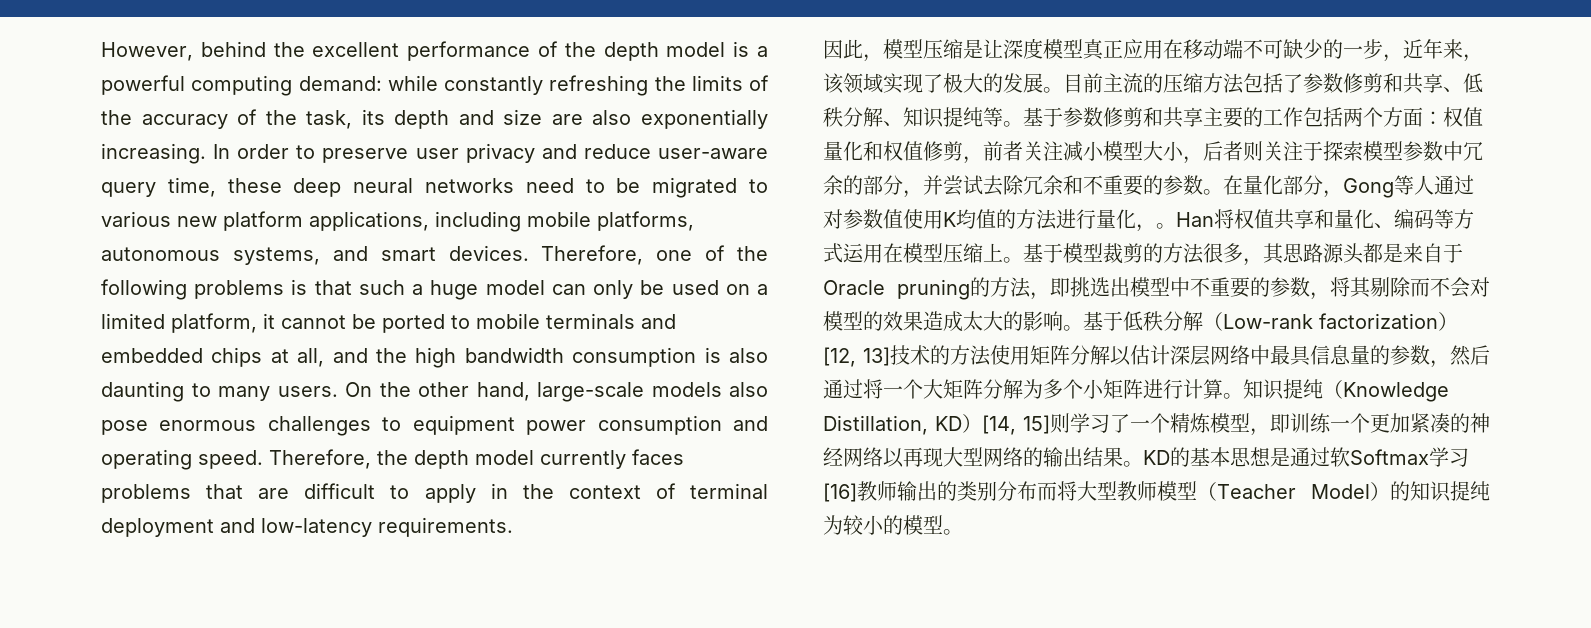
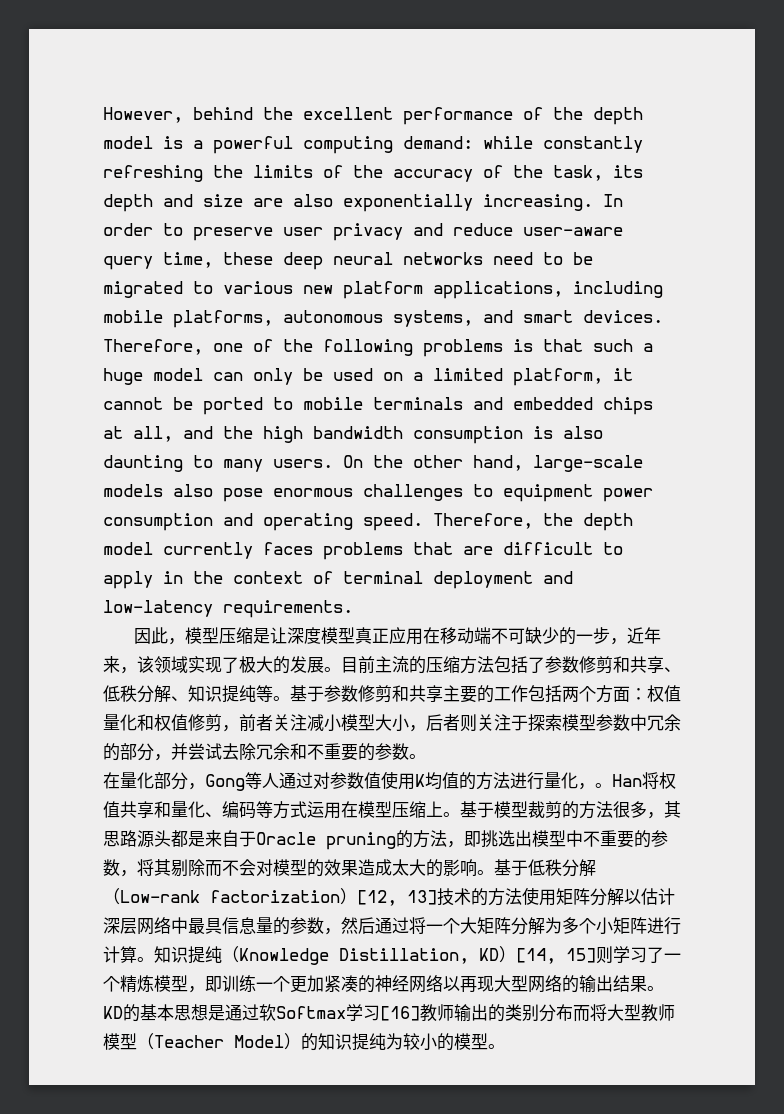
- 基于参数修剪和共享主要的工作包括两个方面：权值量化和权值修剪，前者关注减小模型大小，后者则关注于探索模型参数中冗余的部分，并尝试去除冗余和不重要的参数。在量化部分，Gong等人通过对参数值使用K均值的方法进行量化，。
+ 基于参数修剪和共享主要的工作包括两个方面：权值量化和权值修剪，前者关注减小模型大小，后者则关注于探索模型参数中冗余的部分，并尝试去除冗余和不重要的参数。
+ 在量化部分，Gong等人通过对参数值使用K均值的方法进行量化，。

